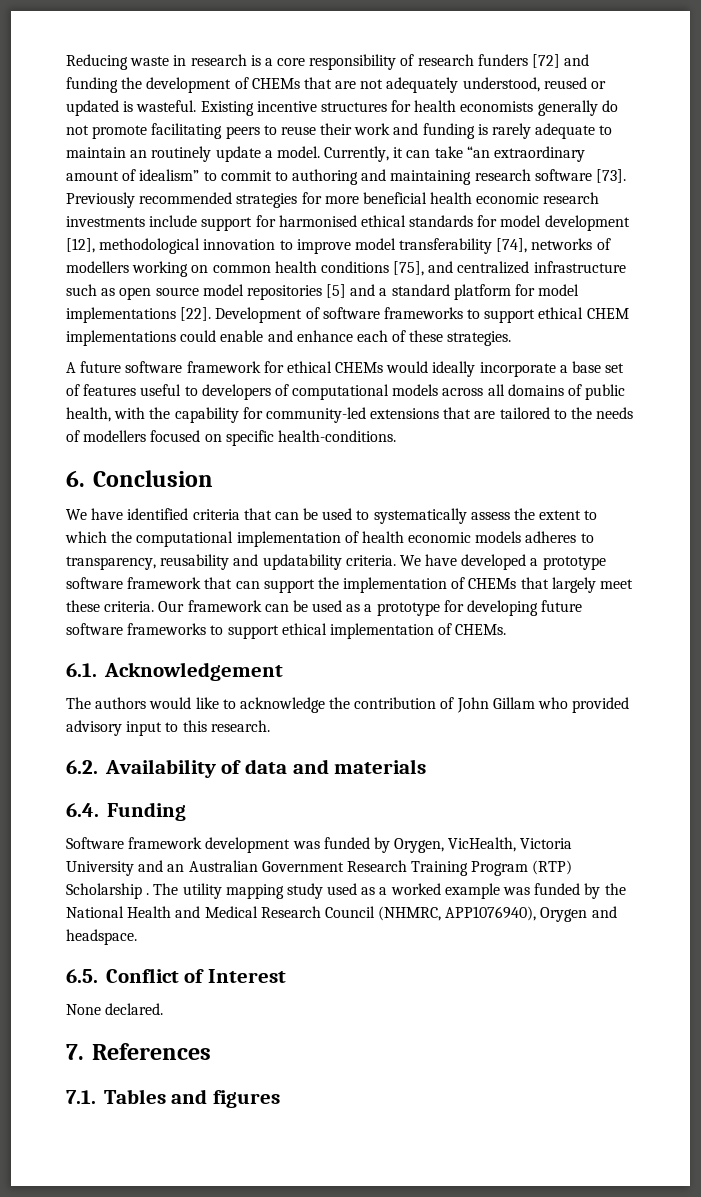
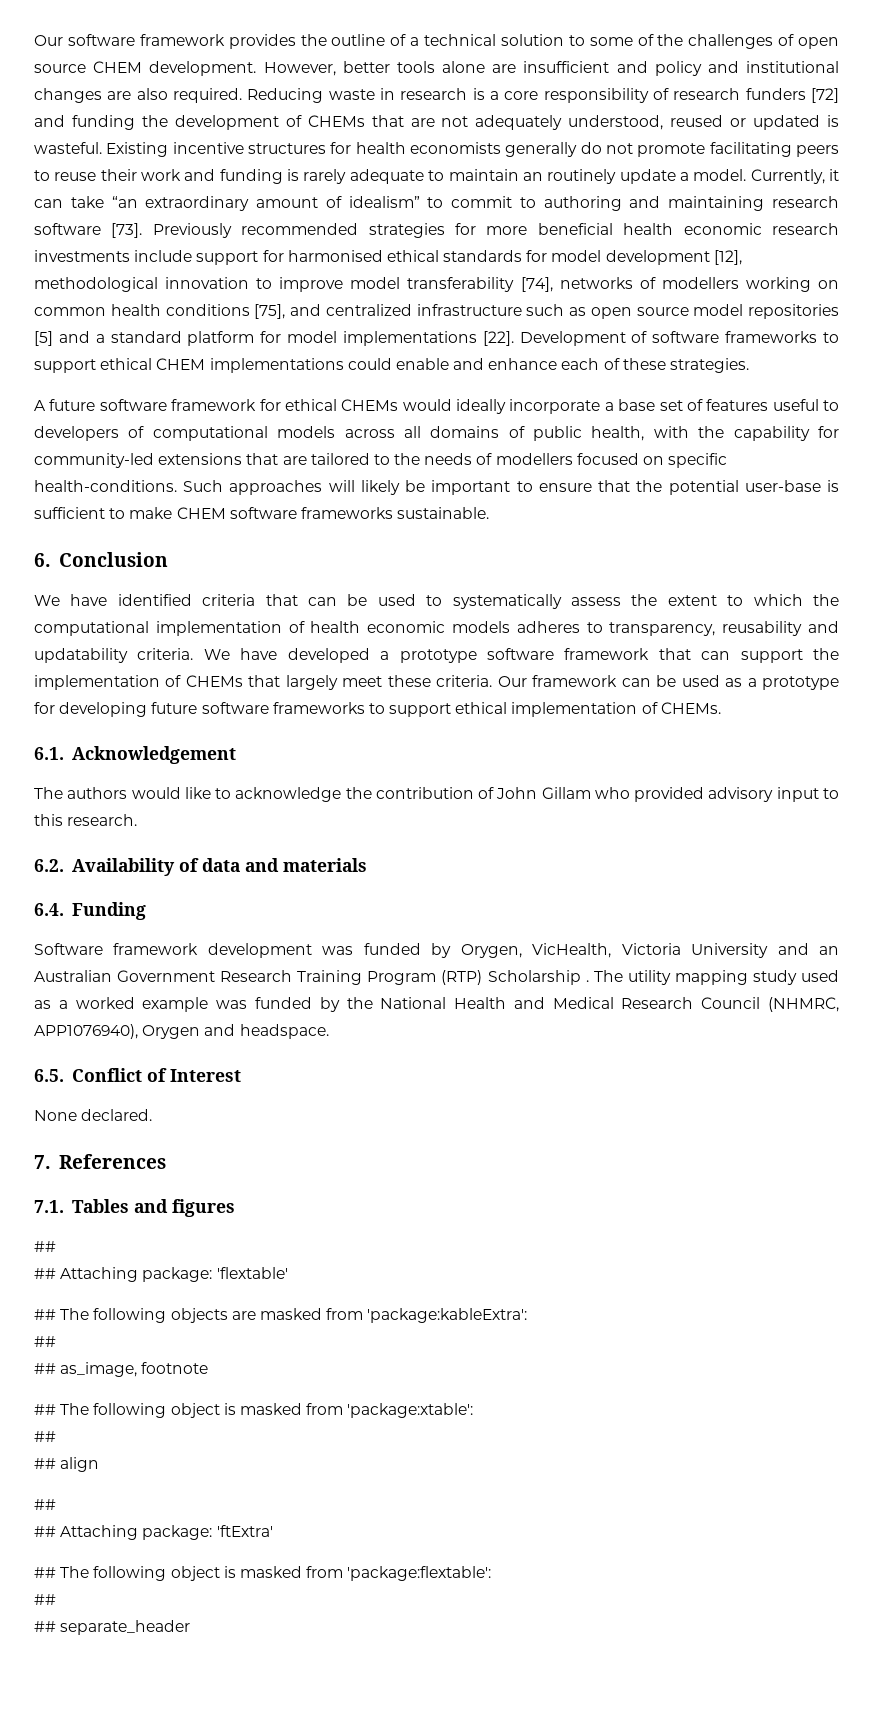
+ Our software framework provides the outline of a technical solution to some of the challenges of open source CHEM development. However, better tools alone are insufficient and policy and institutional changes are also required.
+ Such approaches will likely be important to ensure that the potential user-base is sufficient to make CHEM software frameworks sustainable.
  7.1. Tables and figures
+ ##
+ ## Attaching package: 'flextable'
+ ## The following objects are masked from 'package:kableExtra':
+ ##
+ ## as_image, footnote
+ ## The following object is masked from 'package:xtable':
+ ##
+ ## align
+ ##
+ ## Attaching package: 'ftExtra'
+ ## The following object is masked from 'package:flextable':
+ ##
+ ## separate_header

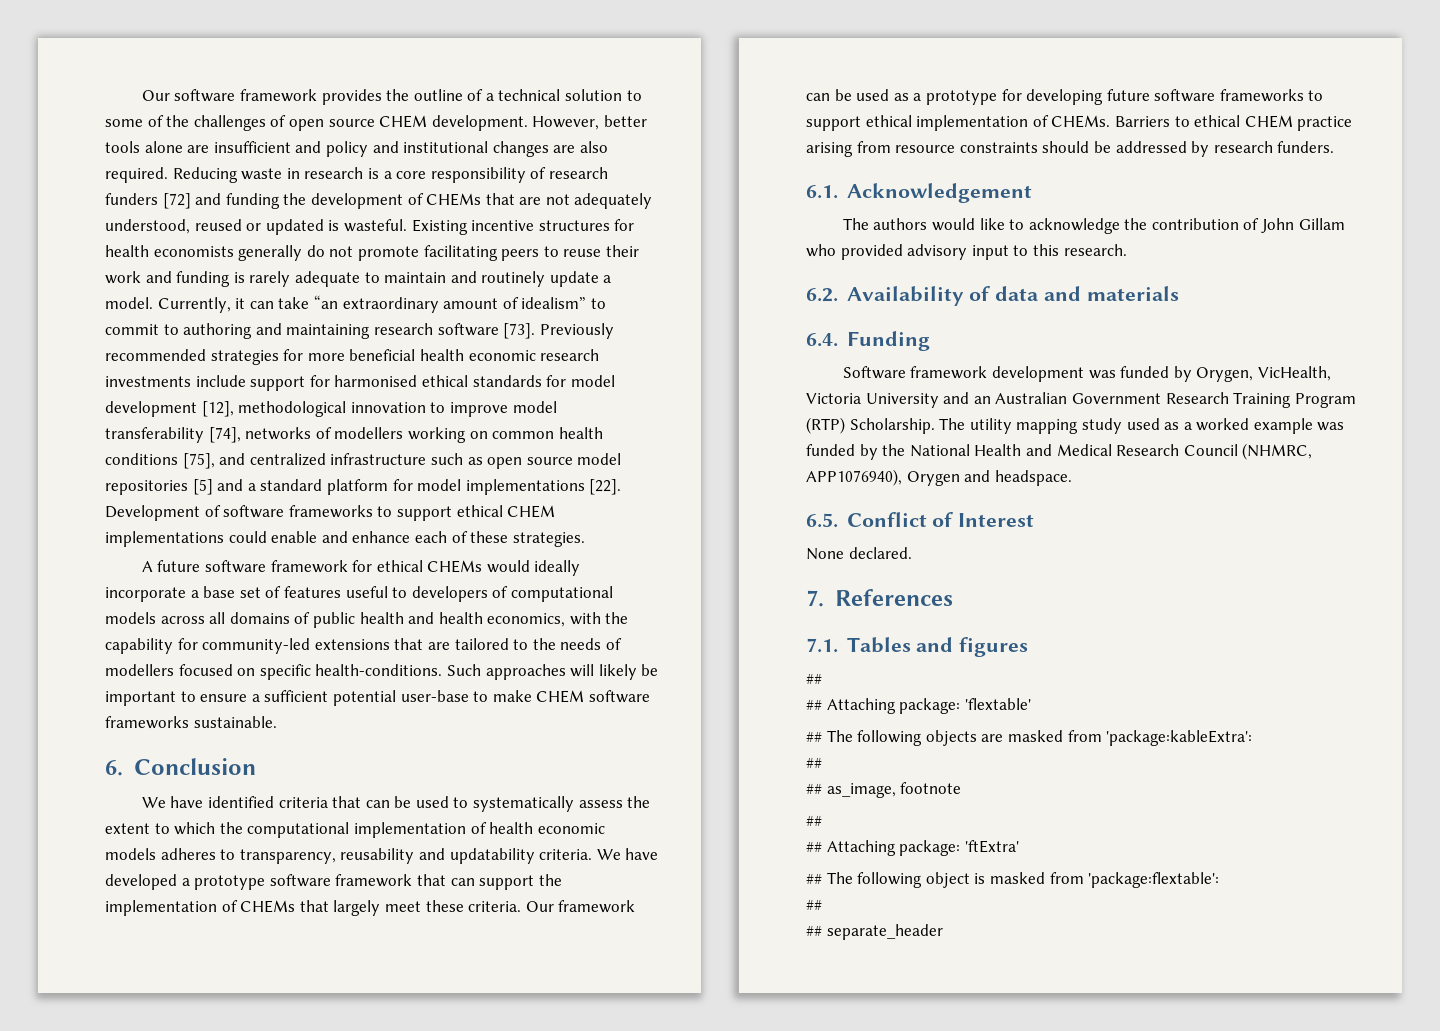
- Existing incentive structures for health economists generally do not promote facilitating peers to reuse their work and funding is rarely adequate to maintain an routinely update a model.
+ Existing incentive structures for health economists generally do not promote facilitating peers to reuse their work and funding is rarely adequate to maintain and routinely update a model.
- A future software framework for ethical CHEMs would ideally incorporate a base set of features useful to developers of computational models across all domains of public health, with the capability for community-led extensions that are tailored to the needs of modellers focused on specific health-conditions.
+ A future software framework for ethical CHEMs would ideally incorporate a base set of features useful to developers of computational models across all domains of public health and health economics, with the capability for community-led extensions that are tailored to the needs of modellers focused on specific health-conditions.
- Such approaches will likely be important to ensure that the potential user-base is sufficient to make CHEM software frameworks sustainable.
+ Such approaches will likely be important to ensure a sufficient potential user-base to make CHEM software frameworks sustainable.
+ Barriers to ethical CHEM practice arising from resource constraints should be addressed by research funders.
- Software framework development was funded by Orygen, VicHealth, Victoria University and an Australian Government Research Training Program (RTP) Scholarship .
+ Software framework development was funded by Orygen, VicHealth, Victoria University and an Australian Government Research Training Program (RTP) Scholarship.
- ## The following object is masked from 'package:xtable':
- ##
- ## align

